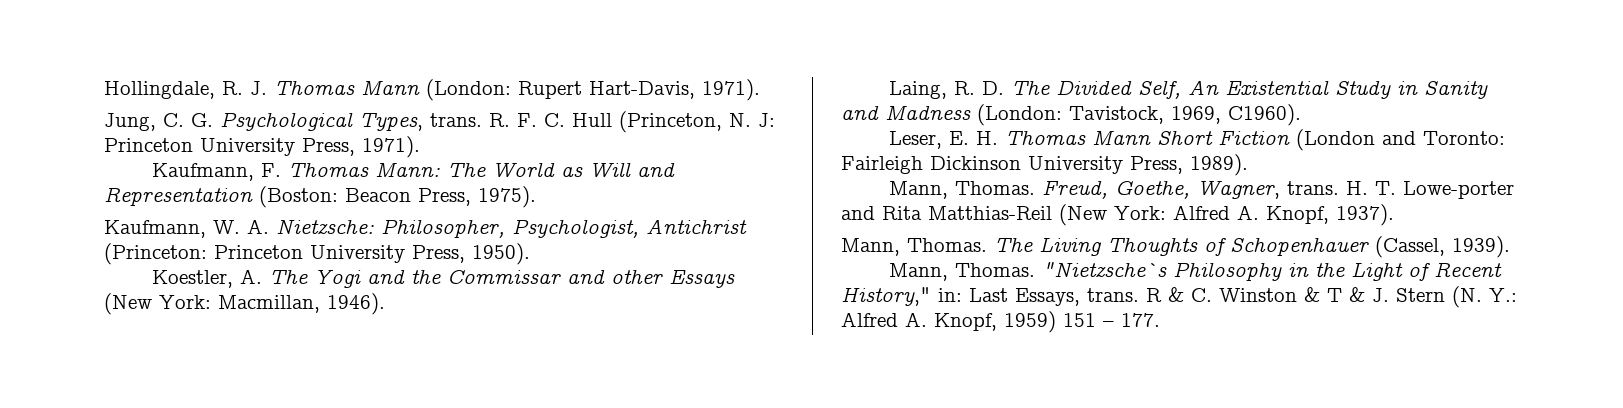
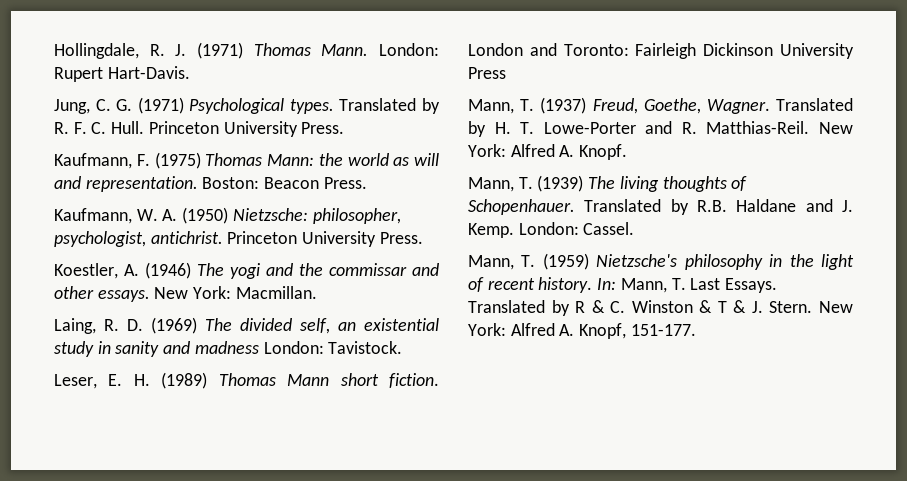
- Hollingdale, R. J. Thomas Mann (London: Rupert Hart-Davis, 1971).
- Jung, C. G. Psychological Types, trans. R. F. C. Hull (Princeton, N. J: Princeton University Press, 1971).
+ Hollingdale, R. J. (1971) Thomas Mann. London: Rupert Hart-Davis.
+ Jung, C. G. (1971) Psychological types. Translated by R. F. C. Hull. Princeton University Press.
- Kaufmann, F. Thomas Mann: The World as Will and Representation (Boston: Beacon Press, 1975).
- Kaufmann, W. A. Nietzsche: Philosopher, Psychologist, Antichrist (Princeton: Princeton University Press, 1950).
+ Kaufmann, F. (1975) Thomas Mann: the world as will and representation. Boston: Beacon Press.
+ Kaufmann, W. A. (1950) Nietzsche: philosopher, psychologist, antichrist. Princeton University Press.
- Koestler, A. The Yogi and the Commissar and other Essays (New York: Macmillan, 1946).
- Laing, R. D. The Divided Self, An Existential Study in Sanity and Madness (London: Tavistock, 1969, C1960).
+ Koestler, A. (1946) The yogi and the commissar and other essays. New York: Macmillan.
+ Laing, R. D. (1969) The divided self, an existential study in sanity and madness London: Tavistock.
- Leser, E. H. Thomas Mann Short Fiction (London and Toronto: Fairleigh Dickinson University Press, 1989).
- Mann, Thomas. Freud, Goethe, Wagner, trans. H. T. Lowe-porter and Rita Matthias-Reil (New York: Alfred A. Knopf, 1937).
- Mann, Thomas. The Living Thoughts of Schopenhauer (Cassel, 1939).
- Mann, Thomas. "Nietzsche`s Philosophy in the Light of Recent History," in: Last Essays, trans. R & C. Winston & T & J. Stern (N. Y.: Alfred A. Knopf, 1959) 151 – 177.
+ Leser, E. H. (1989) Thomas Mann short fiction. London and Toronto: Fairleigh Dickinson University Press
+ Mann, T. (1937) Freud, Goethe, Wagner. Translated by H. T. Lowe-Porter and R. Matthias-Reil. New York: Alfred A. Knopf.
+ Mann, T. (1939) The living thoughts of Schopenhauer. Translated by R.B. Haldane and J. Kemp. London: Cassel.
+ Mann, T. (1959) Nietzsche's philosophy in the light of recent history. In: Mann, T. Last Essays. Translated by R & C. Winston & T & J. Stern. New York: Alfred A. Knopf, 151-177.

